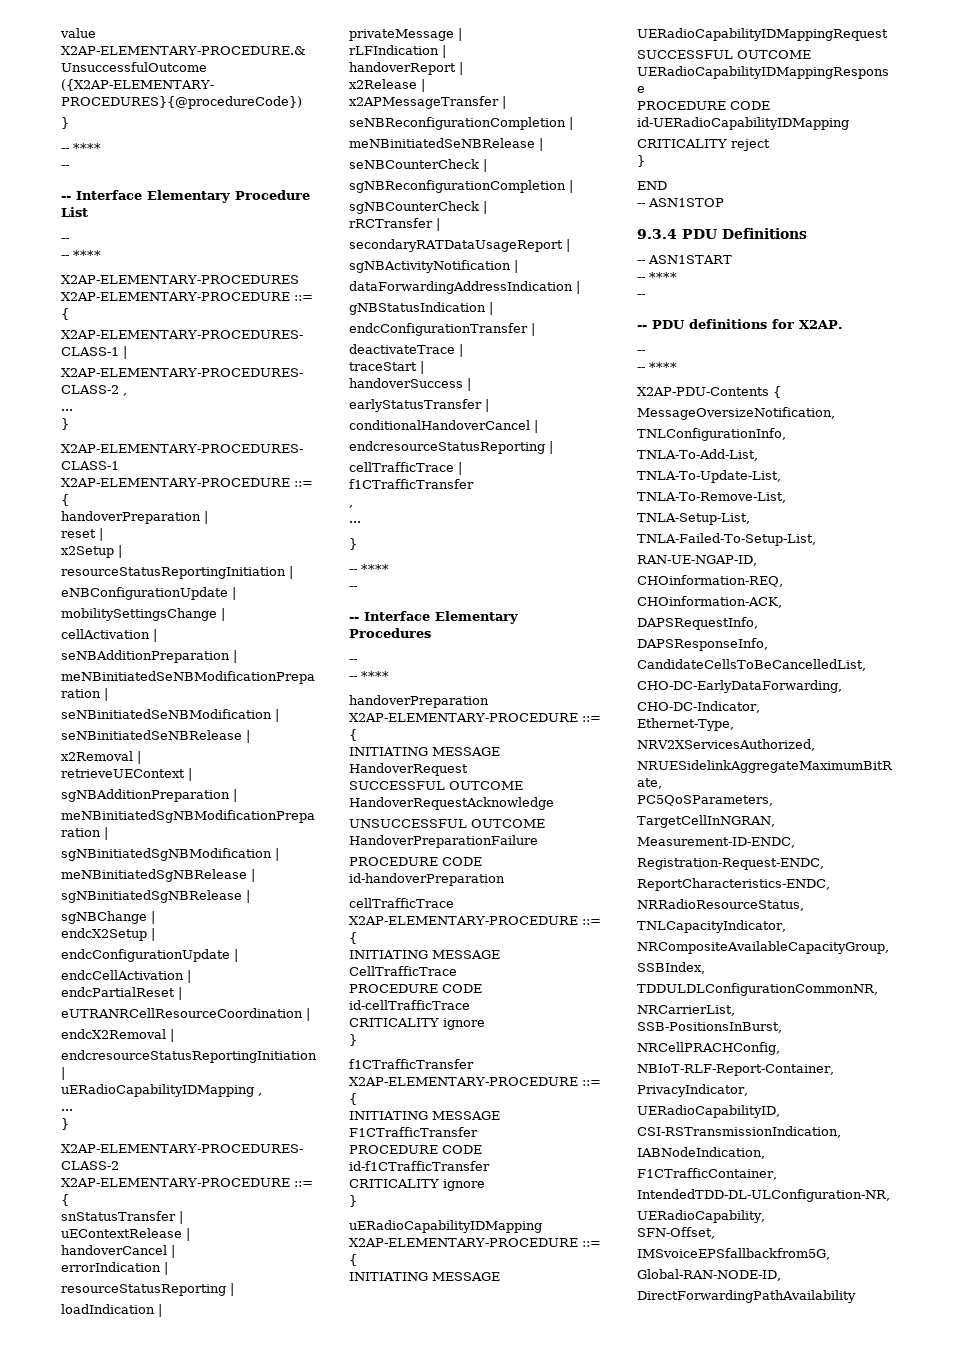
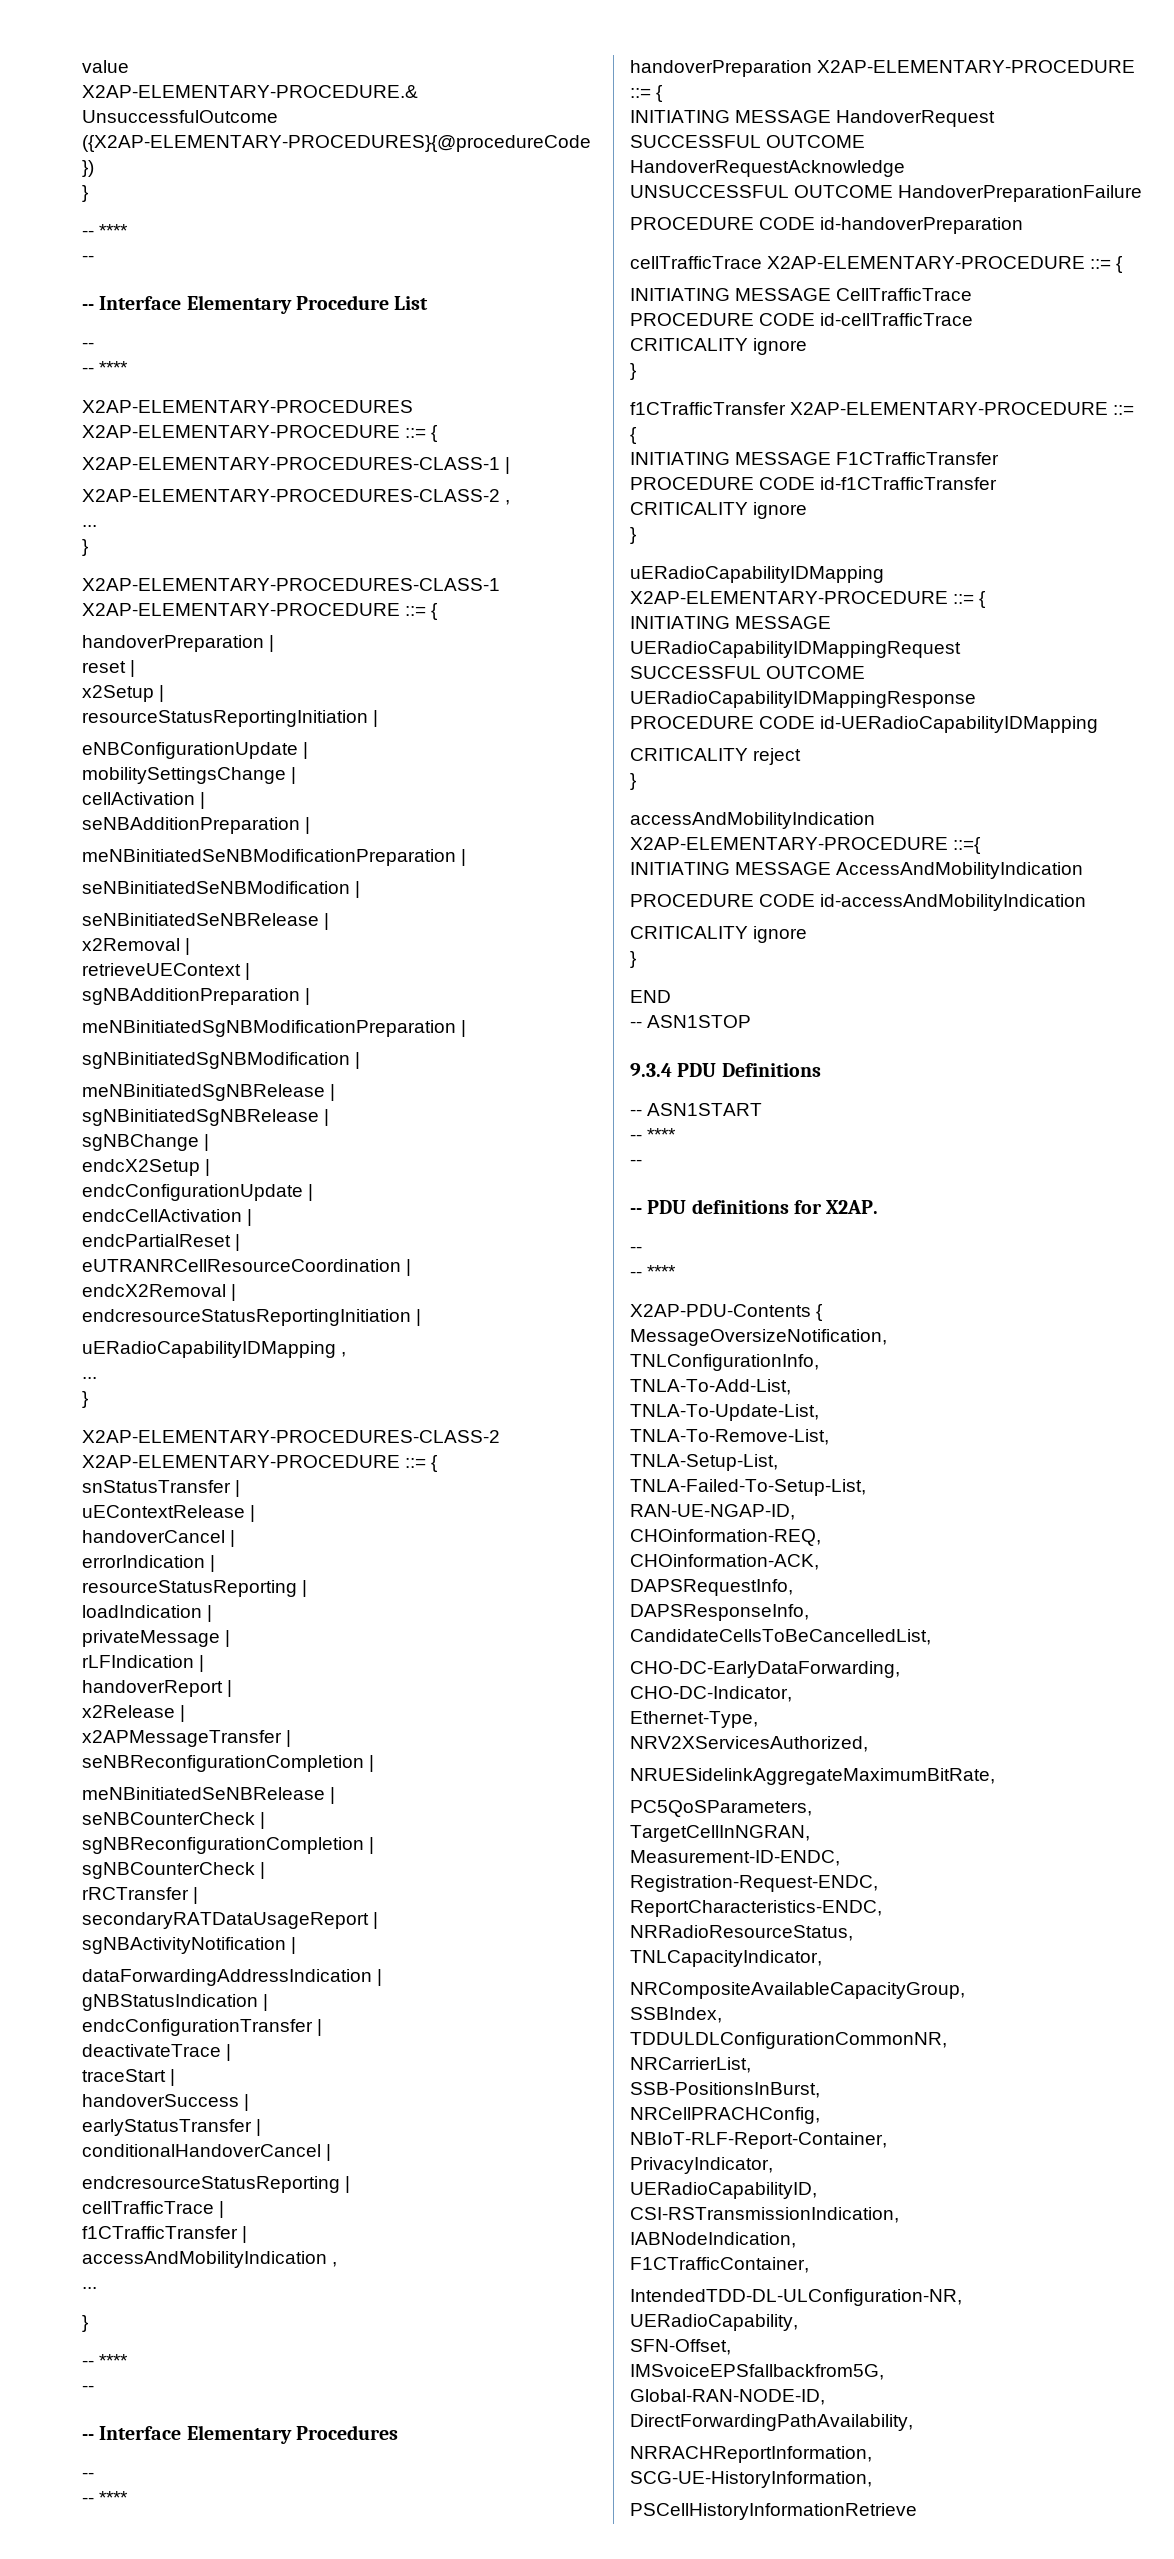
  cellTrafficTrace |
- f1CTrafficTransfer
- ,
+ f1CTrafficTransfer |
+ accessAndMobilityIndication ,
+ accessAndMobilityIndication X2AP-ELEMENTARY-PROCEDURE ::={
+ INITIATING MESSAGE AccessAndMobilityIndication
+ PROCEDURE CODE id-accessAndMobilityIndication
+ CRITICALITY ignore
+ }
- DirectForwardingPathAvailability
+ DirectForwardingPathAvailability,
+ NRRACHReportInformation,
+ SCG-UE-HistoryInformation,
+ PSCellHistoryInformationRetrieve

